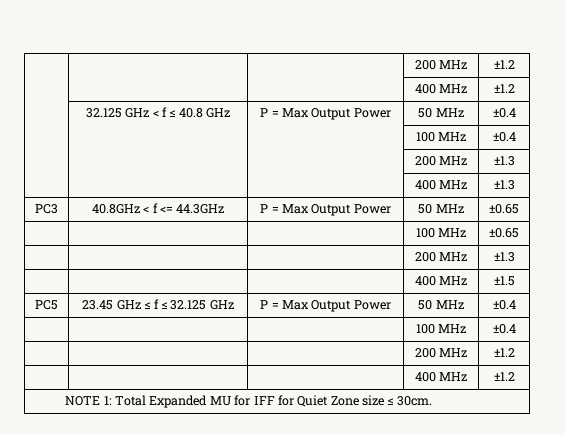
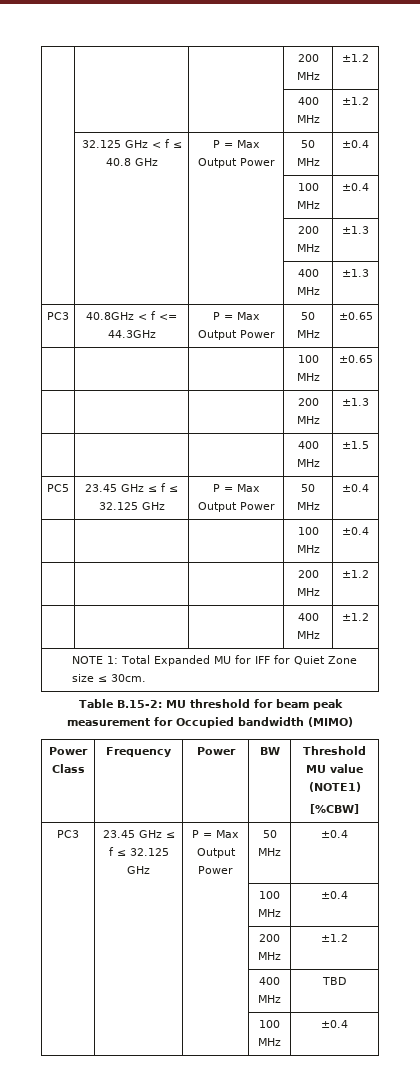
+ Table B.15-2: MU threshold for beam peak measurement for Occupied bandwidth (MIMO)
+ Power Class | Frequency | Power | BW | Threshold MU value (NOTE1)
+ [%CBW]
+ PC3 | 23.45 GHz ≤ f ≤ 32.125 GHz | P = Max Output Power | 50 MHz | ±0.4
+ | | | 100 MHz | ±0.4
+ | | | 200 MHz | ±1.2
+ | | | 400 MHz | TBD
+ | | | 100 MHz | ±0.4

